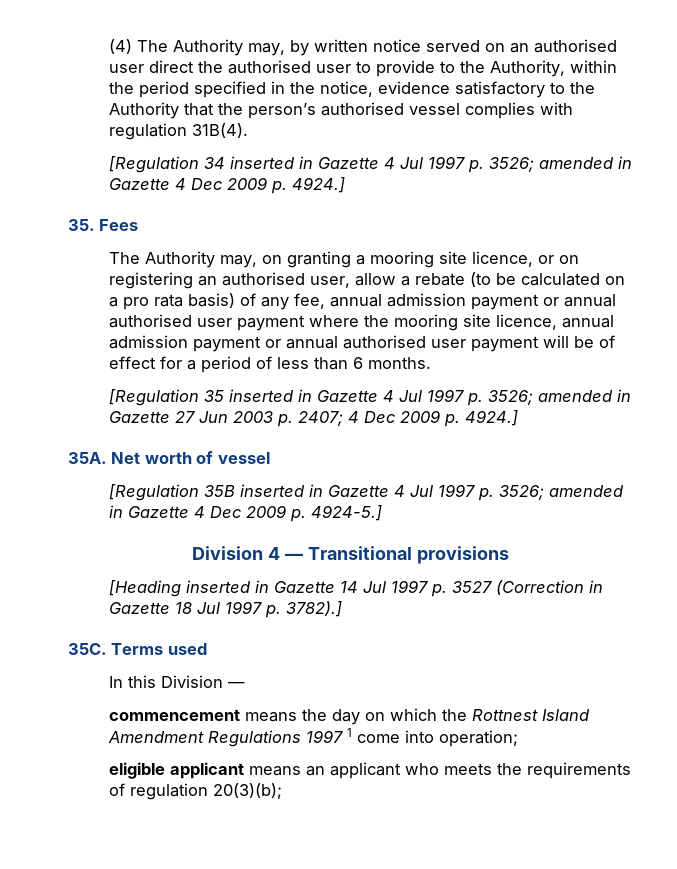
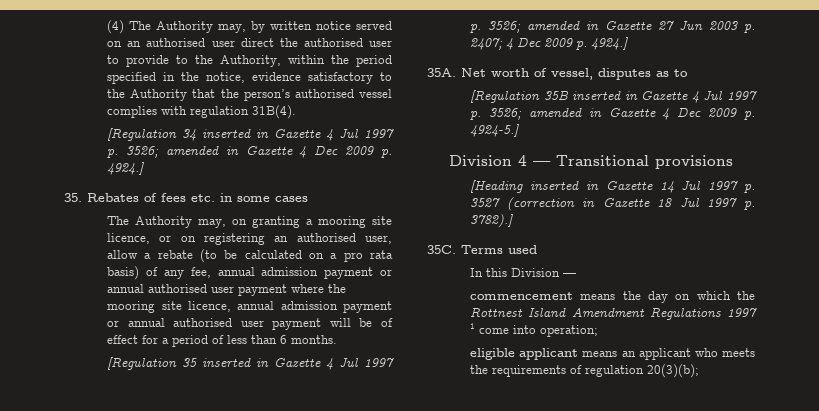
- 35. Fees
+ 35. Rebates of fees etc. in some cases
- Net worth of vessel
+ Net worth of vessel, disputes as to
- [Heading inserted in Gazette 14 Jul 1997 p. 3527 (Correction in Gazette 18 Jul 1997 p. 3782).]
+ [Heading inserted in Gazette 14 Jul 1997 p. 3527 (correction in Gazette 18 Jul 1997 p. 3782).]

